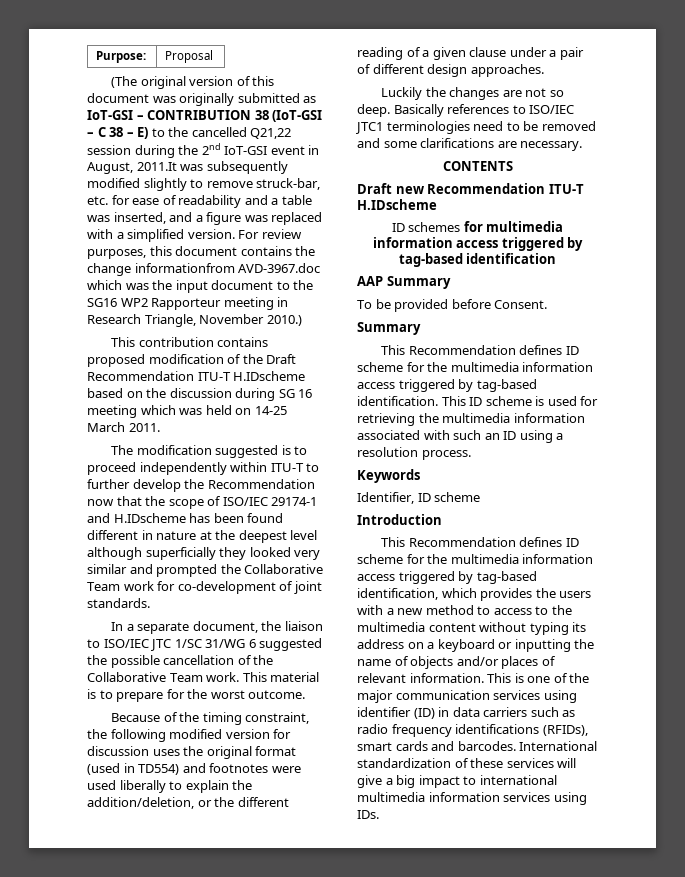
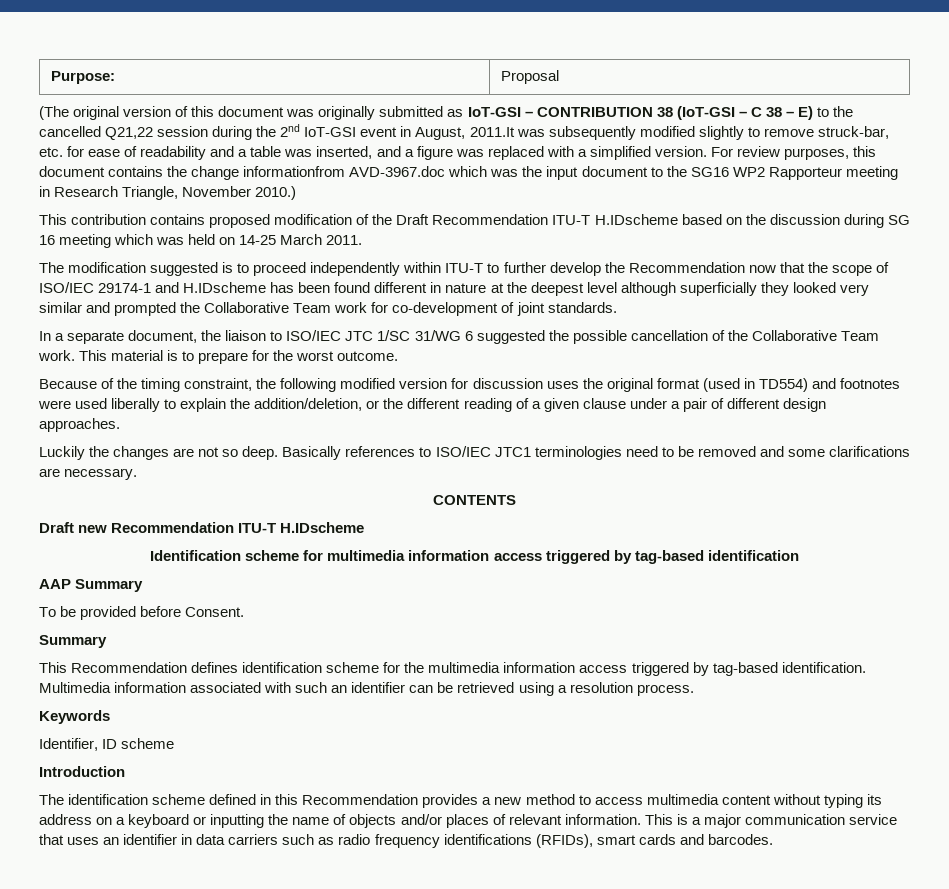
- ID schemes for multimedia information access triggered by tag-based identification
+ Identification scheme for multimedia information access triggered by tag-based identification
- This Recommendation defines ID scheme for the multimedia information access triggered by tag-based identification.
+ This Recommendation defines identification scheme for the multimedia information access triggered by tag-based identification.
- This ID scheme is used for retrieving the multimedia information associated with such an ID using a resolution process.
+ Multimedia information associated with such an identifier can be retrieved using a resolution process.
- This Recommendation defines ID scheme for the multimedia information access triggered by tag-based identification, which provides the users with a new method to access to the multimedia content without typing its address on a keyboard or inputting the name of objects and/or places of relevant information.
+ The identification scheme defined in this Recommendation provides a new method to access multimedia content without typing its address on a keyboard or inputting the name of objects and/or places of relevant information.
- This is one of the major communication services using identifier (ID) in data carriers such as radio frequency identifications (RFIDs), smart cards and barcodes. International standardization of these services will give a big impact to international multimedia information services using IDs.
+ This is a major communication service that uses an identifier in data carriers such as radio frequency identifications (RFIDs), smart cards and barcodes.

